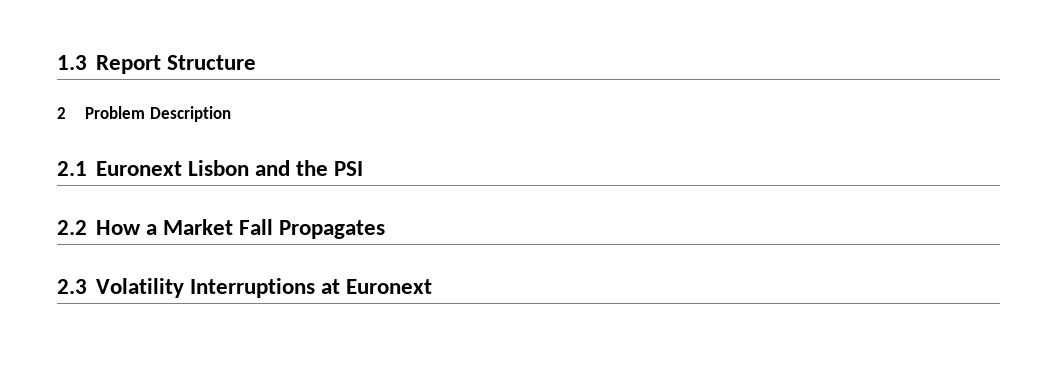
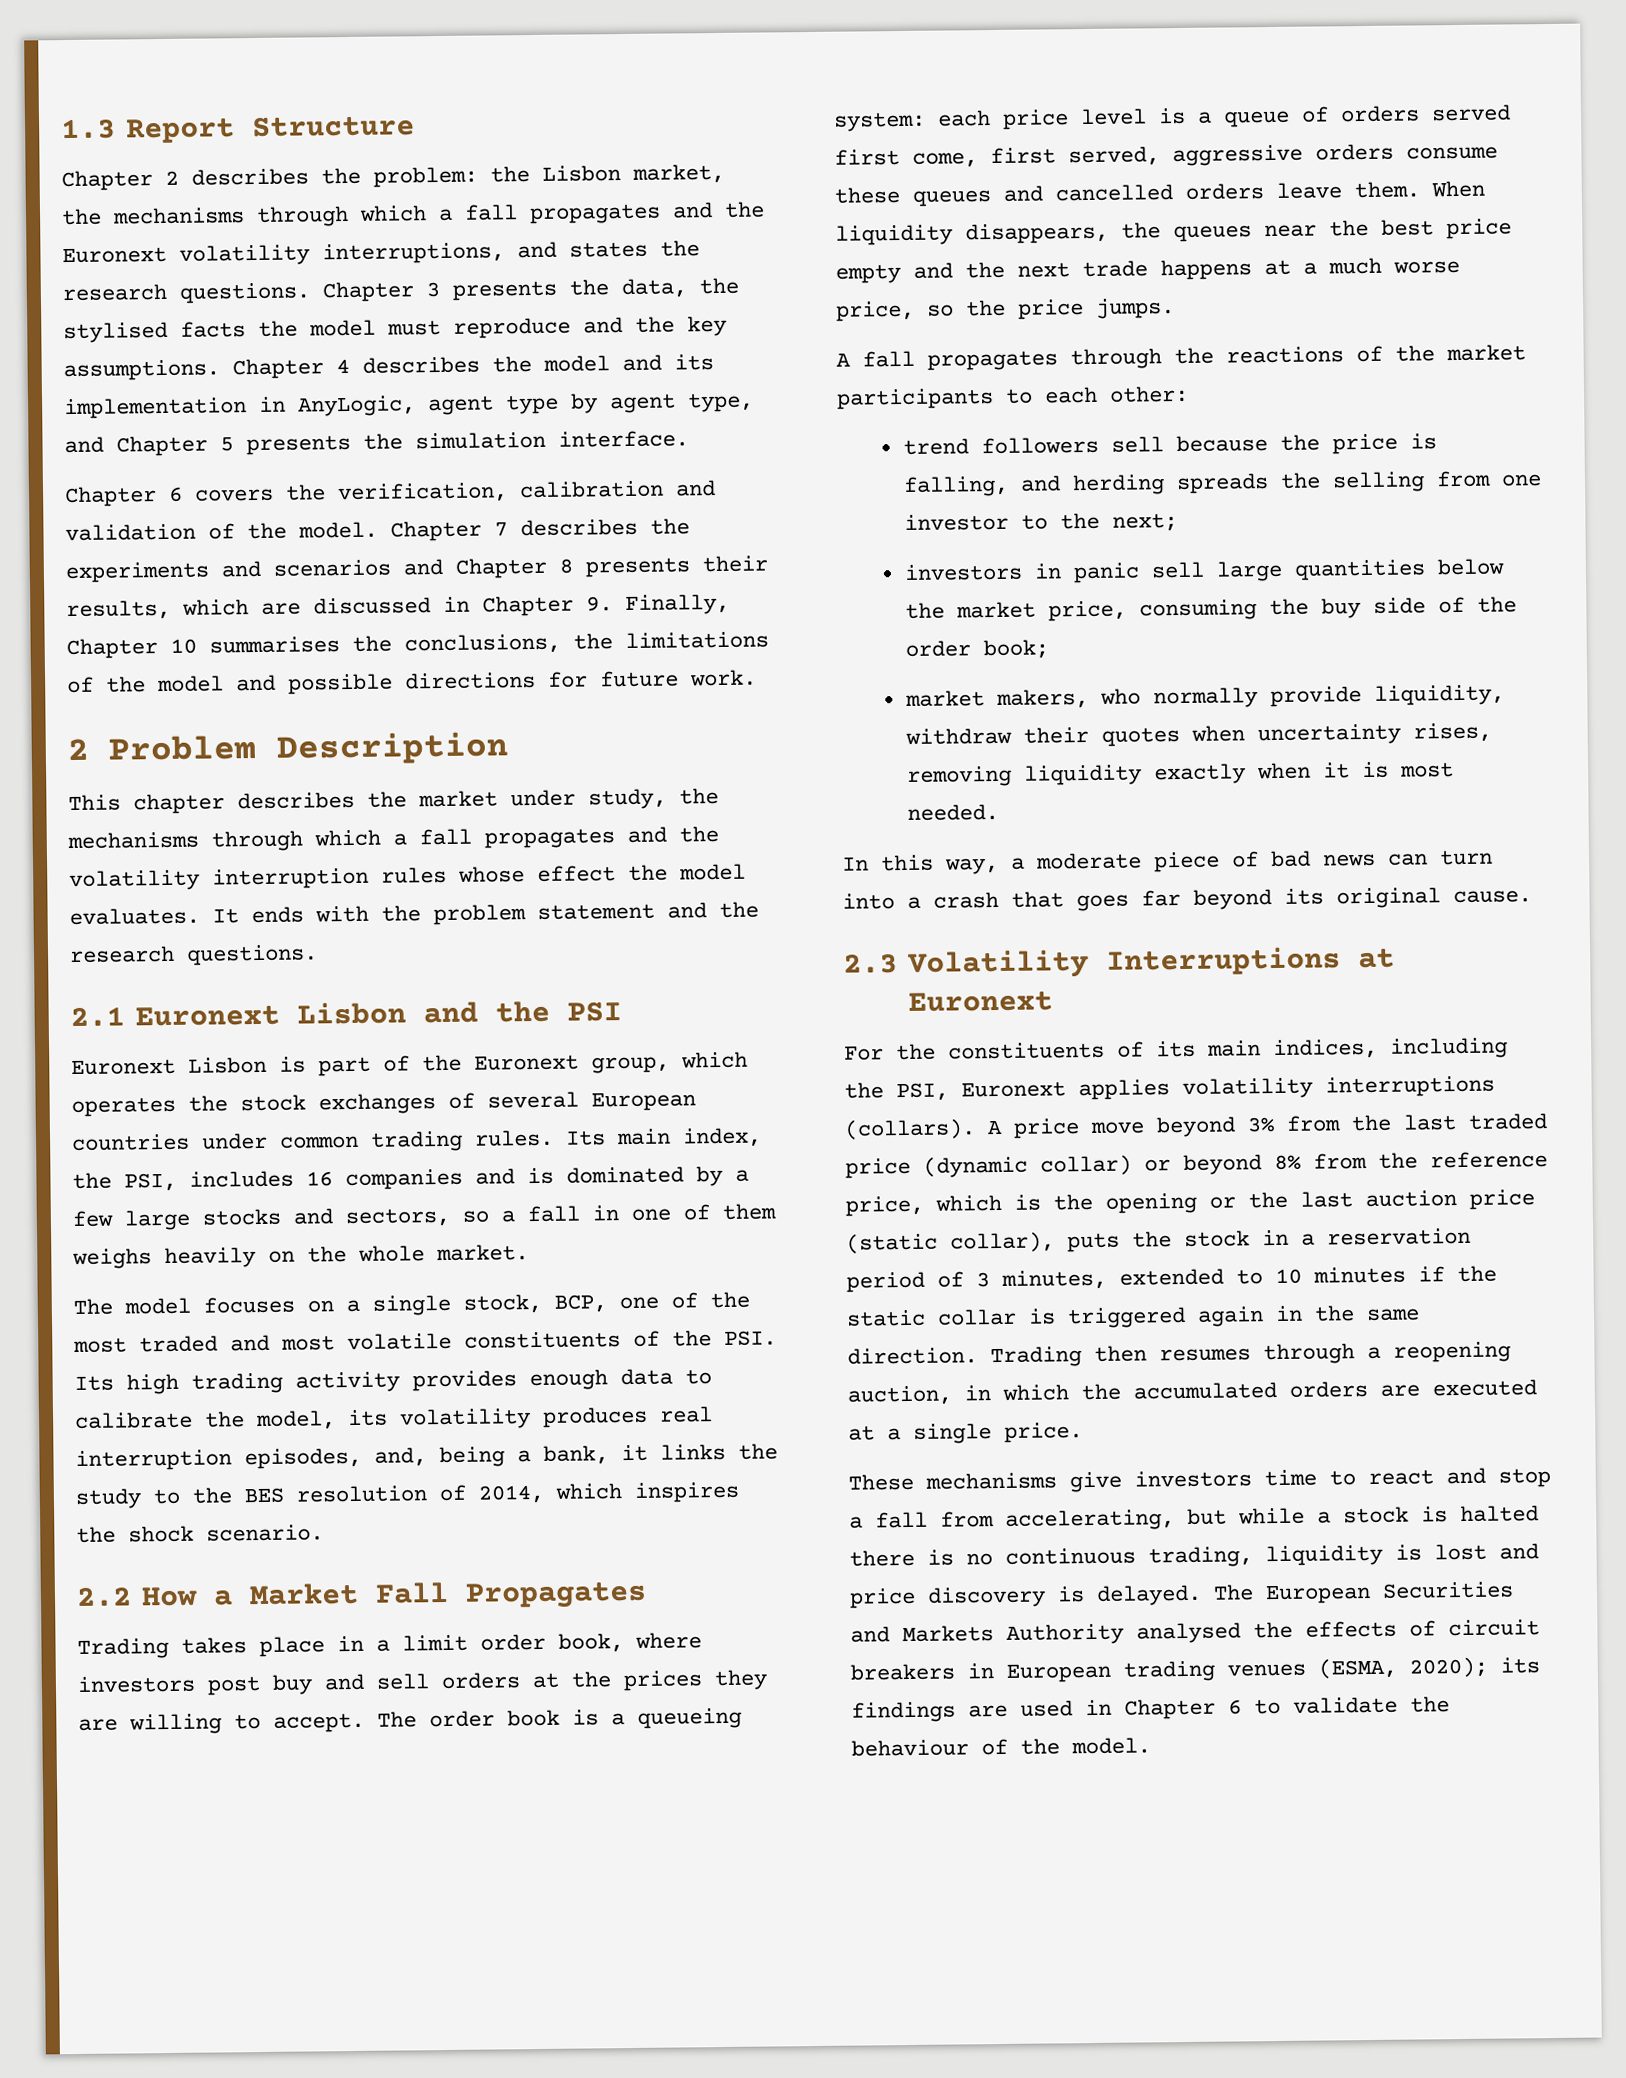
+ Chapter 2 describes the problem: the Lisbon market, the mechanisms through which a fall propagates and the Euronext volatility interruptions, and states the research questions. Chapter 3 presents the data, the stylised facts the model must reproduce and the key assumptions. Chapter 4 describes the model and its implementation in AnyLogic, agent type by agent type, and Chapter 5 presents the simulation interface.
+ Chapter 6 covers the verification, calibration and validation of the model. Chapter 7 describes the experiments and scenarios and Chapter 8 presents their results, which are discussed in Chapter 9. Finally, Chapter 10 summarises the conclusions, the limitations of the model and possible directions for future work.
  2 Problem Description
+ This chapter describes the market under study, the mechanisms through which a fall propagates and the volatility interruption rules whose effect the model evaluates. It ends with the problem statement and the research questions.
+ Euronext Lisbon is part of the Euronext group, which operates the stock exchanges of several European countries under common trading rules. Its main index, the PSI, includes 16 companies and is dominated by a few large stocks and sectors, so a fall in one of them weighs heavily on the whole market.
+ The model focuses on a single stock, BCP, one of the most traded and most volatile constituents of the PSI. Its high trading activity provides enough data to calibrate the model, its volatility produces real interruption episodes, and, being a bank, it links the study to the BES resolution of 2014, which inspires the shock scenario.
+ Trading takes place in a limit order book, where investors post buy and sell orders at the prices they are willing to accept. The order book is a queueing system: each price level is a queue of orders served first come, first served, aggressive orders consume these queues and cancelled orders leave them. When liquidity disappears, the queues near the best price empty and the next trade happens at a much worse price, so the price jumps.
+ A fall propagates through the reactions of the market participants to each other:
+ trend followers sell because the price is falling, and herding spreads the selling from one investor to the next;
+ investors in panic sell large quantities below the market price, consuming the buy side of the order book;
+ market makers, who normally provide liquidity, withdraw their quotes when uncertainty rises, removing liquidity exactly when it is most needed.
+ In this way, a moderate piece of bad news can turn into a crash that goes far beyond its original cause.
+ For the constituents of its main indices, including the PSI, Euronext applies volatility interruptions (collars). A price move beyond 3% from the last traded price (dynamic collar) or beyond 8% from the reference price, which is the opening or the last auction price (static collar), puts the stock in a reservation period of 3 minutes, extended to 10 minutes if the static collar is triggered again in the same direction. Trading then resumes through a reopening auction, in which the accumulated orders are executed at a single price.
+ These mechanisms give investors time to react and stop a fall from accelerating, but while a stock is halted there is no continuous trading, liquidity is lost and price discovery is delayed. The European Securities and Markets Authority analysed the effects of circuit breakers in European trading venues (ESMA, 2020); its findings are used in Chapter 6 to validate the behaviour of the model.

